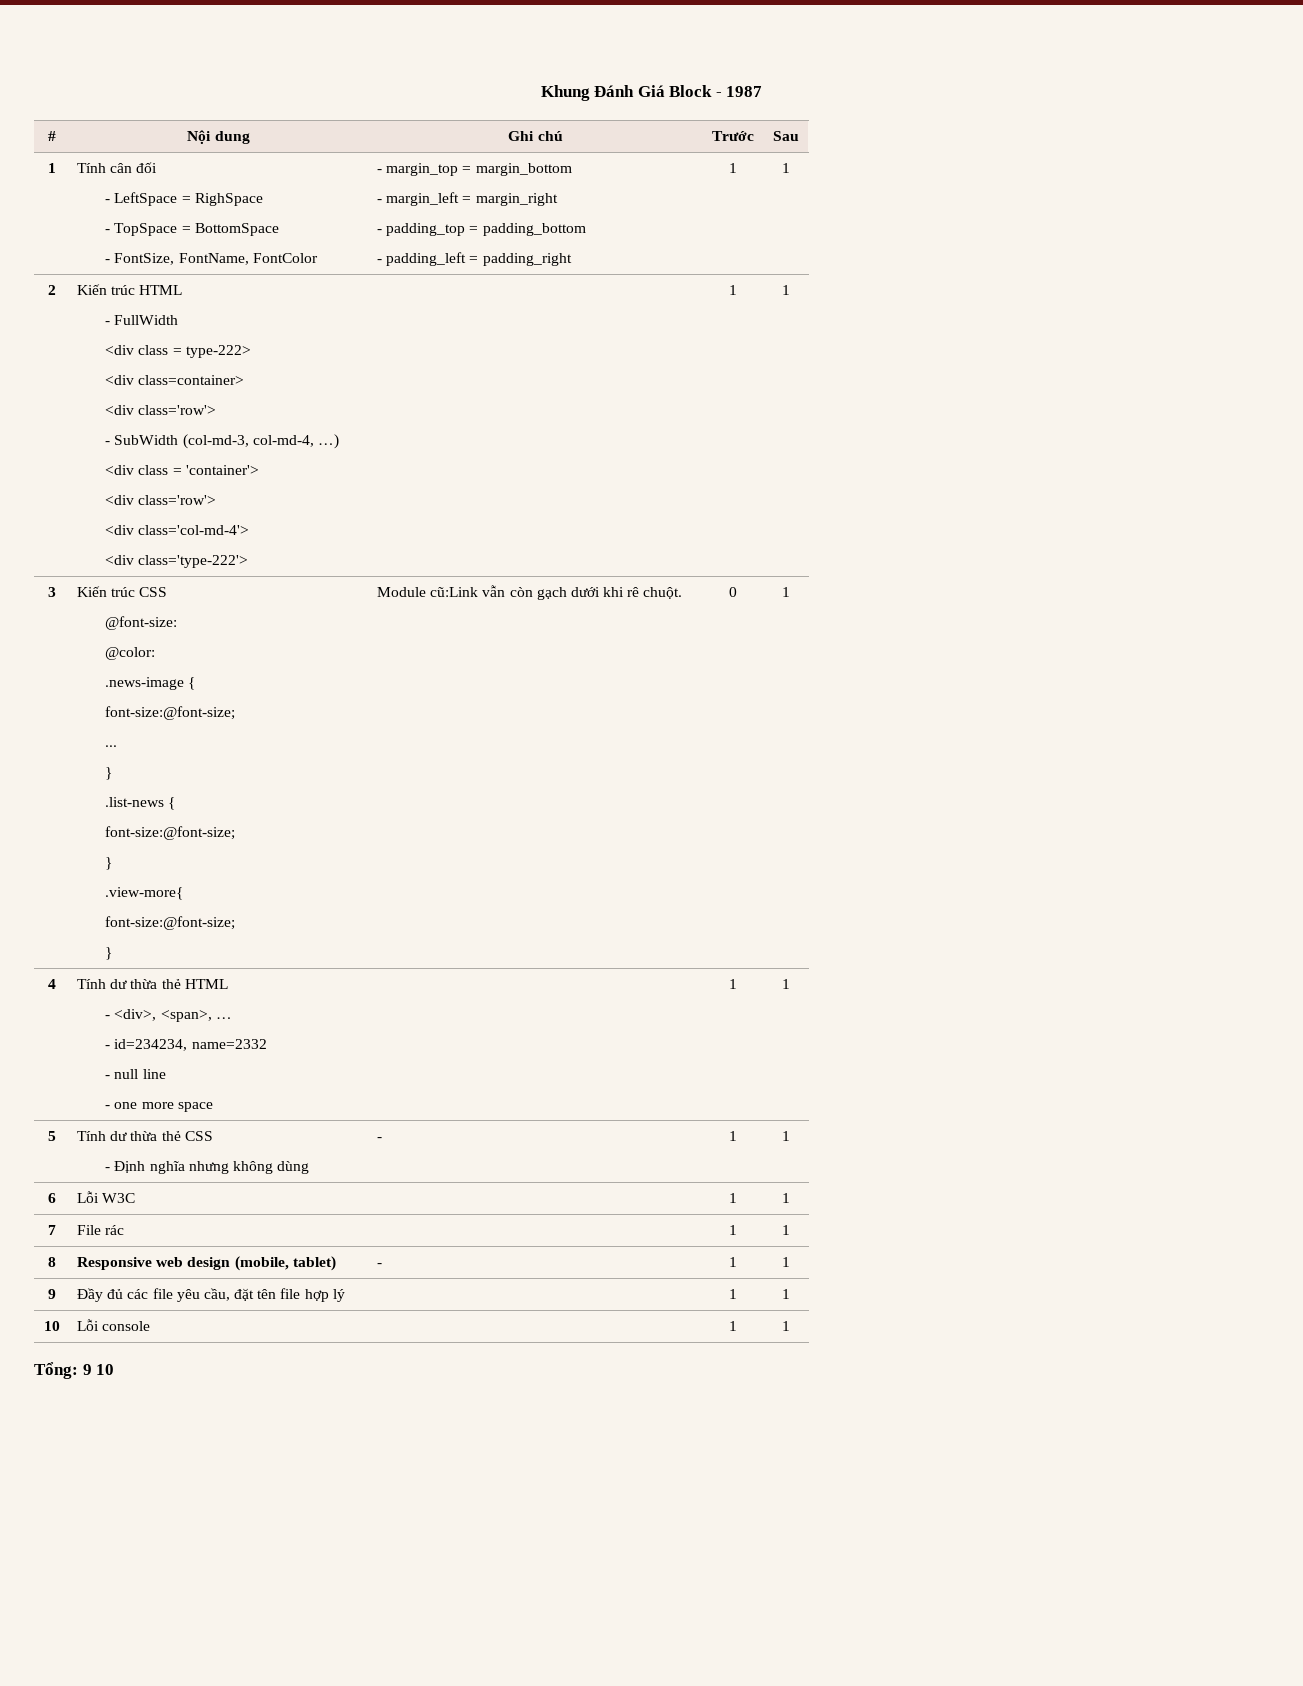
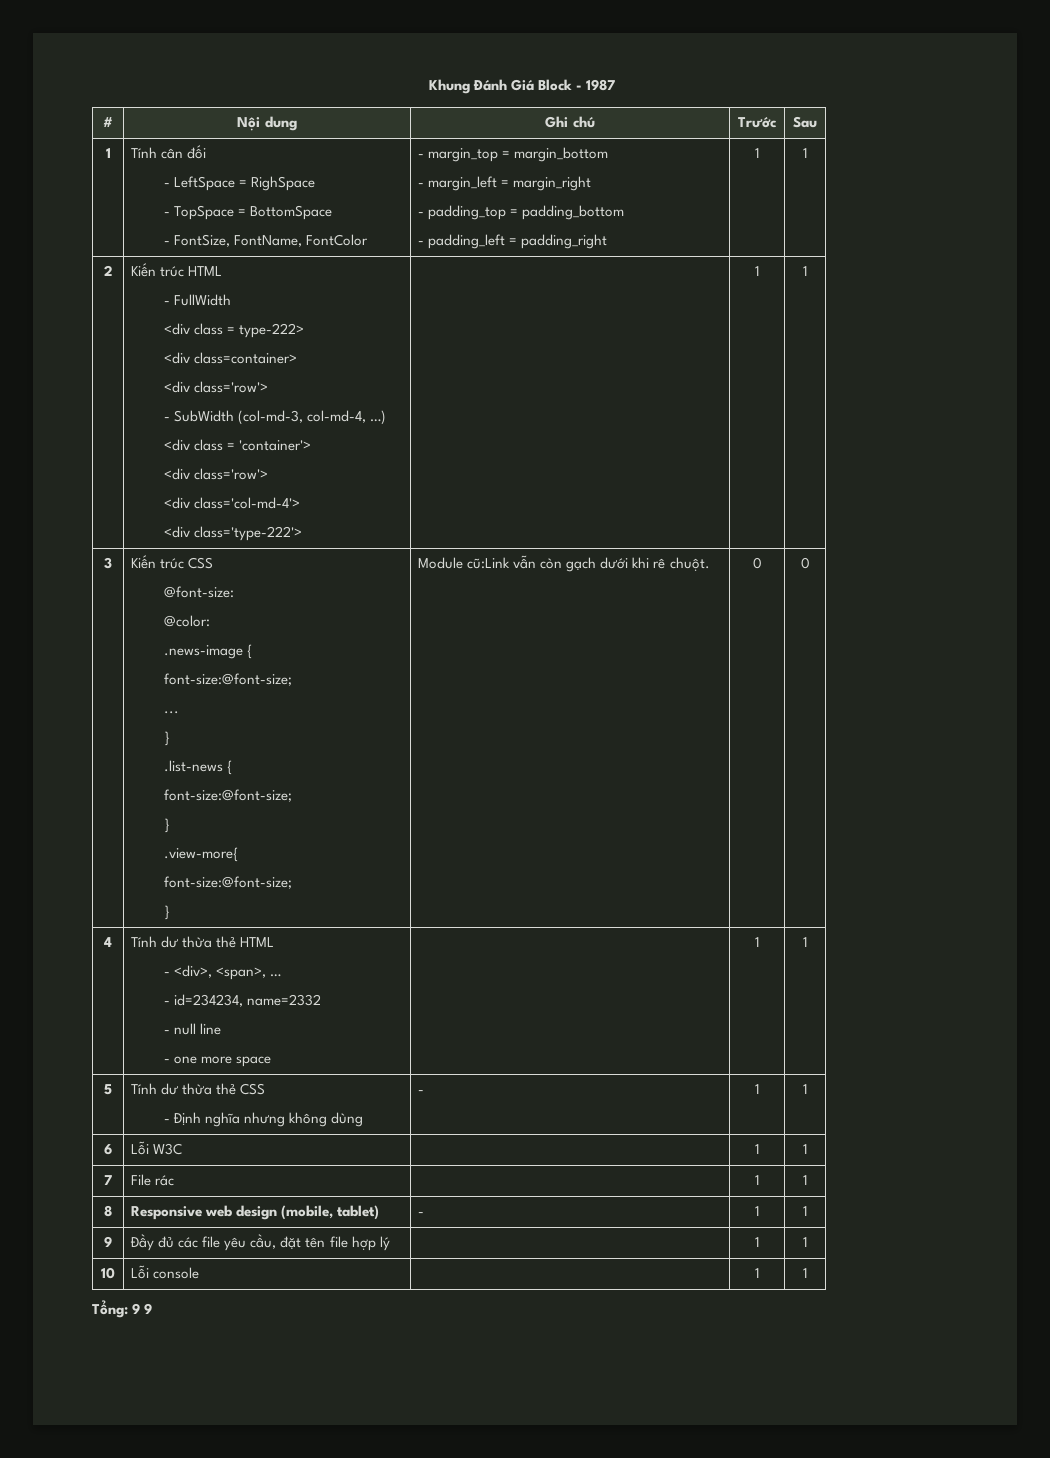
  3 | Kiến trúc CSS
  @font-size:
  @color:
  .news-image {
  font-size:@font-size;
  ...
  }
  .list-news {
  font-size:@font-size;
  }
  .view-more{
  font-size:@font-size;
- } | Module cũ:Link vẫn còn gạch dưới khi rê chuột. | 0 | 1
+ } | Module cũ:Link vẫn còn gạch dưới khi rê chuột. | 0 | 0
- Tổng: 9 10
+ Tổng: 9 9

